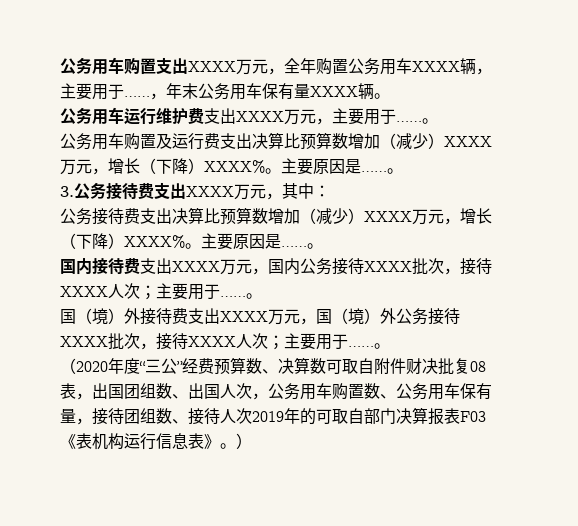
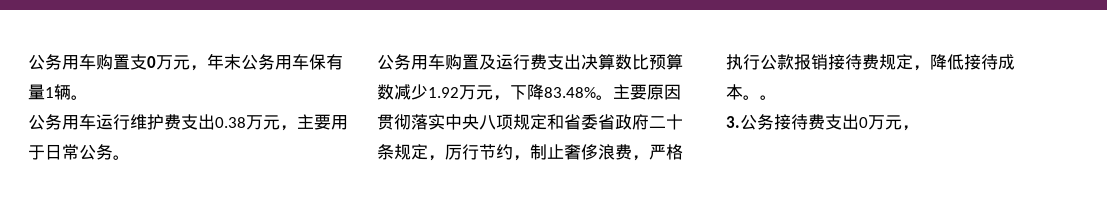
- 公务用车购置支出XXXX万元，全年购置公务用车XXXX辆，主要用于……，年末公务用车保有量XXXX辆。
+ 公务用车购置支0万元，年末公务用车保有量1辆。
- 公务用车运行维护费支出XXXX万元，主要用于……。
+ 公务用车运行维护费支出0.38万元，主要用于日常公务。
- 公务用车购置及运行费支出决算比预算数增加（减少）XXXX万元，增长（下降）XXXX%。主要原因是……
+ 公务用车购置及运行费支出决算数比预算数减少1.92万元，下降83.48%。主要原因贯彻落实中央八项规定和省委省政府二十条规定，厉行节约，制止奢侈浪费，严格执行公款报销接待费规定，降低接待成本。
- 3.公务接待费支出XXXX万元，其中：
- 公务接待费支出决算比预算数增加（减少）XXXX万元，增长（下降）XXXX%。主要原因是……。
- 国内接待费支出XXXX万元，国内公务接待XXXX批次，接待XXXX人次；主要用于……。
- 国（境）外接待费支出XXXX万元，国（境）外公务接待XXXX批次，接待XXXX人次；主要用于……。
- （2020年度“三公”经费预算数、决算数可取自附件财决批复08表，出国团组数、出国人次，公务用车购置数、公务用车保有量，接待团组数、接待人次2019年的可取自部门决算报表F03《表机构运行信息表》。）
+ 3.公务接待费支出0万元，

